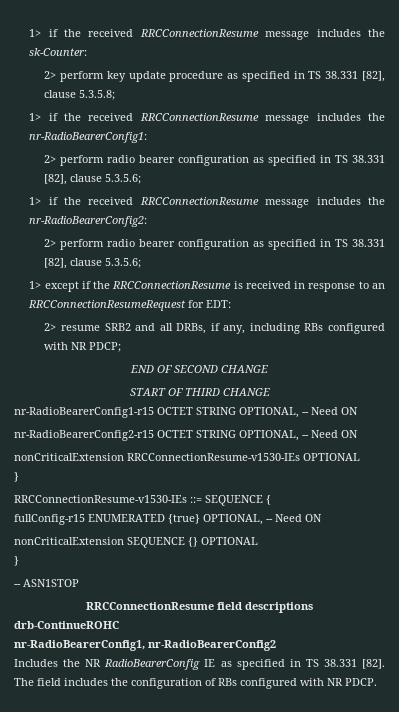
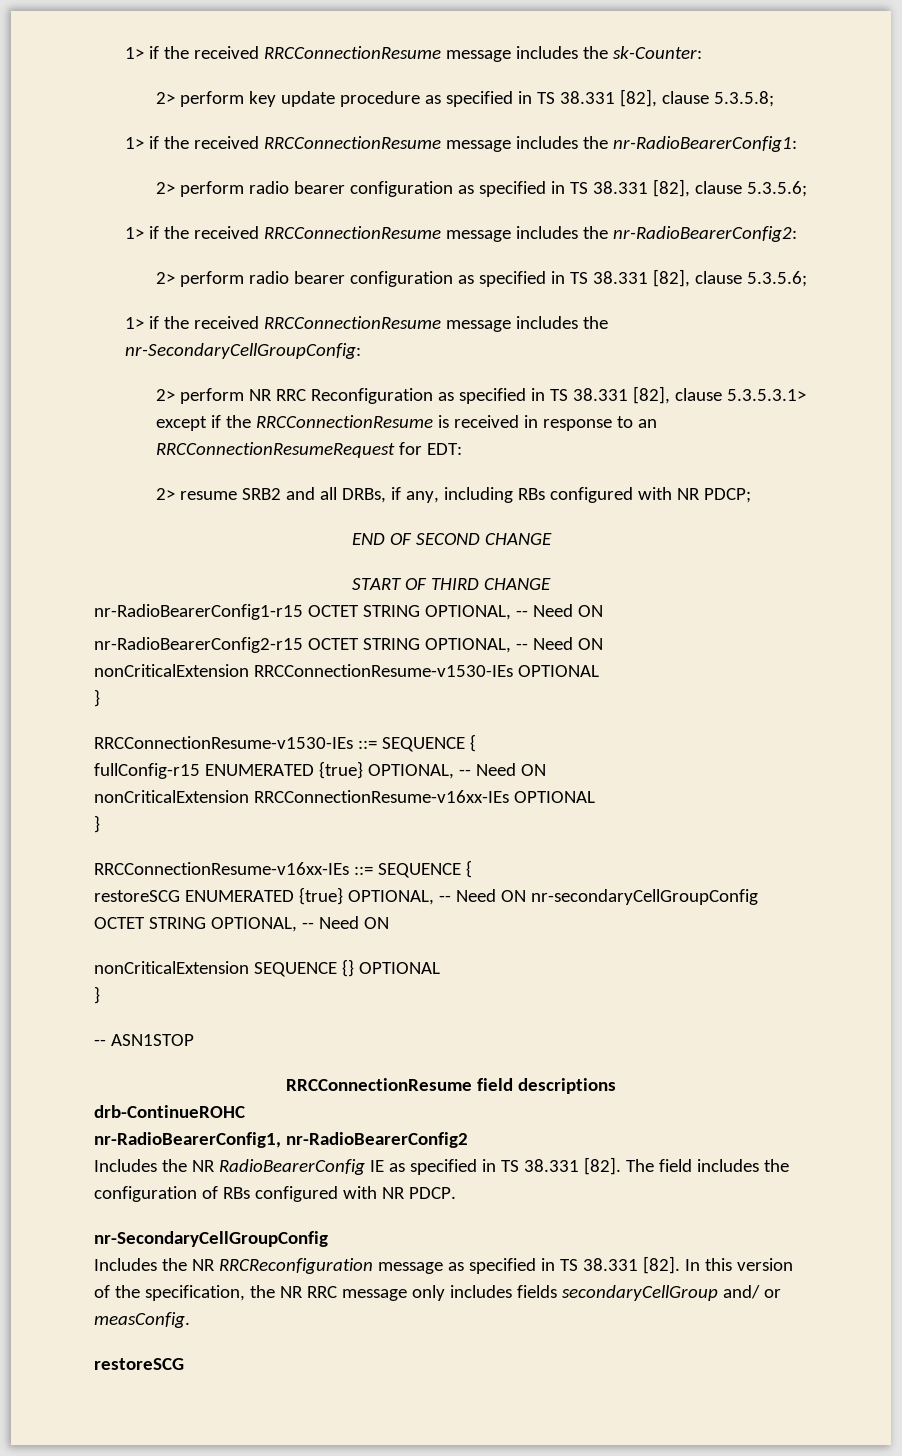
- 1> except if the RRCConnectionResume is received in response to an RRCConnectionResumeRequest for EDT:
+ 1> if the received RRCConnectionResume message includes the nr-SecondaryCellGroupConfig:
+ 2> perform NR RRC Reconfiguration as specified in TS 38.331 [82], clause 5.3.5.3.1> except if the RRCConnectionResume is received in response to an RRCConnectionResumeRequest for EDT:
+ nonCriticalExtension RRCConnectionResume-v16xx-IEs OPTIONAL
+ }
+ RRCConnectionResume-v16xx-IEs ::= SEQUENCE {
+ restoreSCG ENUMERATED {true} OPTIONAL, -- Need ON nr-secondaryCellGroupConfig OCTET STRING OPTIONAL, -- Need ON
+ nr-SecondaryCellGroupConfig
+ Includes the NR RRCReconfiguration message as specified in TS 38.331 [82]. In this version of the specification, the NR RRC message only includes fields secondaryCellGroup and/ or measConfig.
+ restoreSCG

